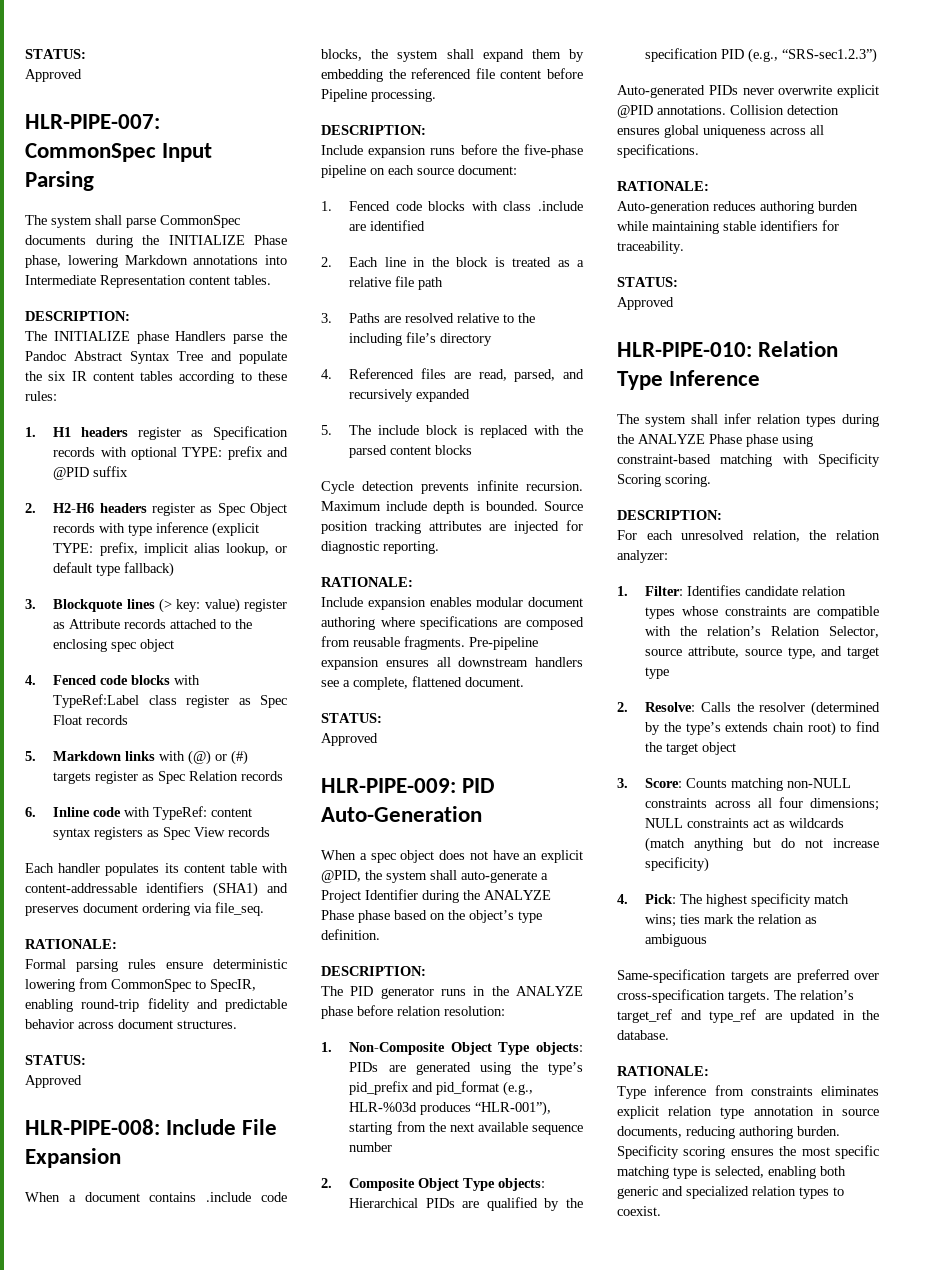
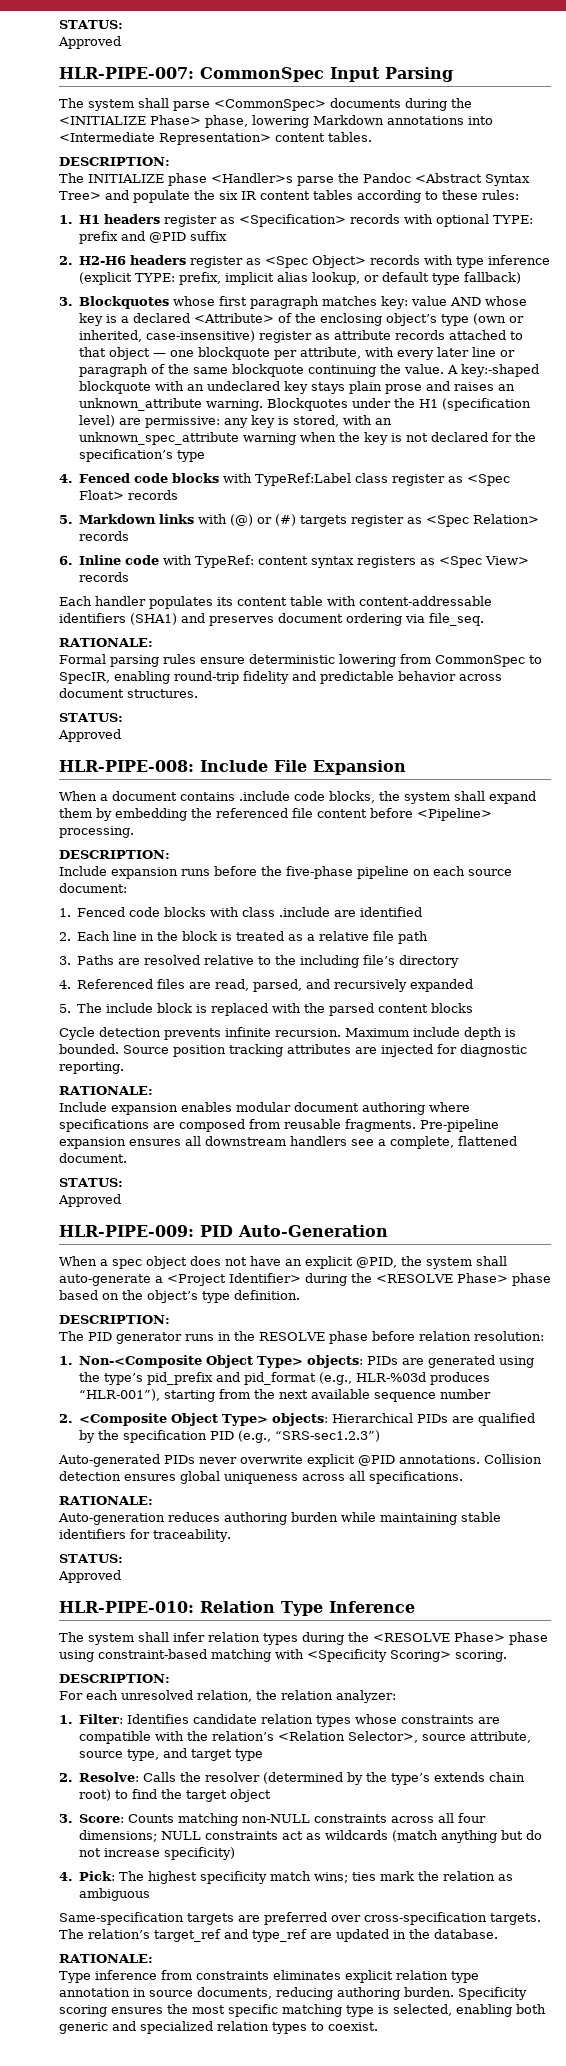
- The system shall parse CommonSpec documents during the INITIALIZE Phase phase, lowering Markdown annotations into Intermediate Representation content tables.
+ The system shall parse <CommonSpec> documents during the <INITIALIZE Phase> phase, lowering Markdown annotations into <Intermediate Representation> content tables.
- The INITIALIZE phase Handlers parse the Pandoc Abstract Syntax Tree and populate the six IR content tables according to these rules:
+ The INITIALIZE phase <Handler>s parse the Pandoc <Abstract Syntax Tree> and populate the six IR content tables according to these rules:
- 1. H1 headers register as Specification records with optional TYPE: prefix and @PID suffix
+ 1. H1 headers register as <Specification> records with optional TYPE: prefix and @PID suffix
- 2. H2-H6 headers register as Spec Object records with type inference (explicit TYPE: prefix, implicit alias lookup, or default type fallback)
+ 2. H2-H6 headers register as <Spec Object> records with type inference (explicit TYPE: prefix, implicit alias lookup, or default type fallback)
- 3. Blockquote lines (> key: value) register as Attribute records attached to the enclosing spec object
+ 3. Blockquotes whose first paragraph matches key: value AND whose key is a declared <Attribute> of the enclosing object’s type (own or inherited, case-insensitive) register as attribute records attached to that object — one blockquote per attribute, with every later line or paragraph of the same blockquote continuing the value. A key:-shaped blockquote with an undeclared key stays plain prose and raises an unknown_attribute warning. Blockquotes under the H1 (specification level) are permissive: any key is stored, with an unknown_spec_attribute warning when the key is not declared for the specification’s type
- 4. Fenced code blocks with TypeRef:Label class register as Spec Float records
+ 4. Fenced code blocks with TypeRef:Label class register as <Spec Float> records
- 5. Markdown links with (@) or (#) targets register as Spec Relation records
+ 5. Markdown links with (@) or (#) targets register as <Spec Relation> records
- 6. Inline code with TypeRef: content syntax registers as Spec View records
+ 6. Inline code with TypeRef: content syntax registers as <Spec View> records
- When a document contains .include code blocks, the system shall expand them by embedding the referenced file content before Pipeline processing.
+ When a document contains .include code blocks, the system shall expand them by embedding the referenced file content before <Pipeline> processing.
- When a spec object does not have an explicit @PID, the system shall auto-generate a Project Identifier during the ANALYZE Phase phase based on the object’s type definition.
+ When a spec object does not have an explicit @PID, the system shall auto-generate a <Project Identifier> during the <RESOLVE Phase> phase based on the object’s type definition.
- The PID generator runs in the ANALYZE phase before relation resolution:
+ The PID generator runs in the RESOLVE phase before relation resolution:
- 1. Non-Composite Object Type objects: PIDs are generated using the type’s pid_prefix and pid_format (e.g., HLR-%03d produces “HLR-001”), starting from the next available sequence number
+ 1. Non-<Composite Object Type> objects: PIDs are generated using the type’s pid_prefix and pid_format (e.g., HLR-%03d produces “HLR-001”), starting from the next available sequence number
- 2. Composite Object Type objects: Hierarchical PIDs are qualified by the specification PID (e.g., “SRS-sec1.2.3”)
+ 2. <Composite Object Type> objects: Hierarchical PIDs are qualified by the specification PID (e.g., “SRS-sec1.2.3”)
- The system shall infer relation types during the ANALYZE Phase phase using constraint-based matching with Specificity Scoring scoring.
+ The system shall infer relation types during the <RESOLVE Phase> phase using constraint-based matching with <Specificity Scoring> scoring.
- 1. Filter: Identifies candidate relation types whose constraints are compatible with the relation’s Relation Selector, source attribute, source type, and target type
+ 1. Filter: Identifies candidate relation types whose constraints are compatible with the relation’s <Relation Selector>, source attribute, source type, and target type

